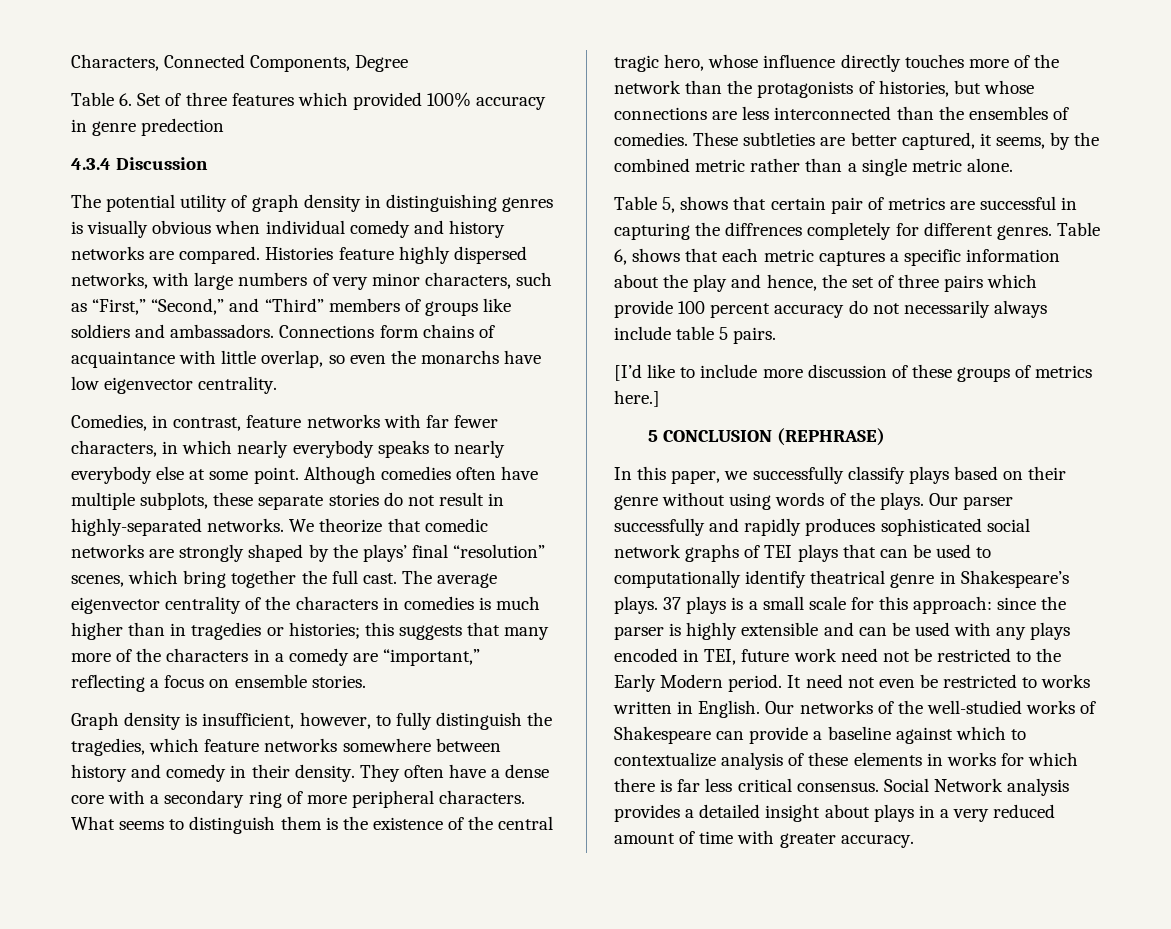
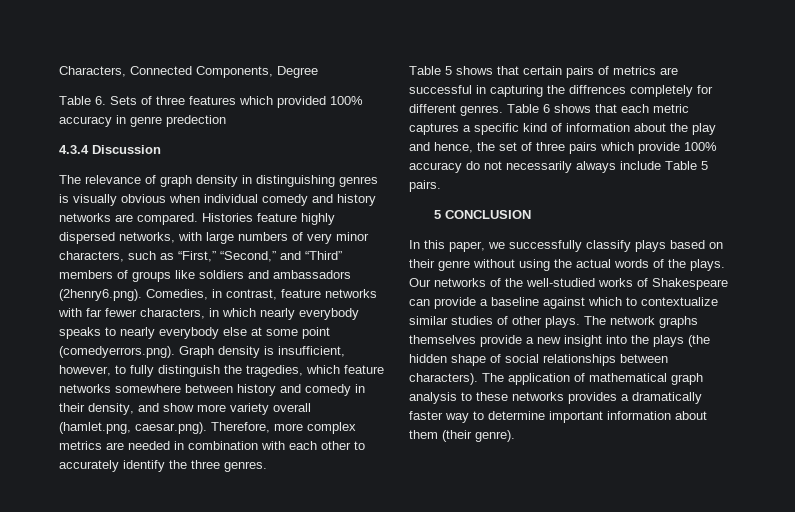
- Table 6. Set of three features which provided 100% accuracy in genre predection
+ Table 6. Sets of three features which provided 100% accuracy in genre predection
- The potential utility of graph density in distinguishing genres is visually obvious when individual comedy and history networks are compared.
+ The relevance of graph density in distinguishing genres is visually obvious when individual comedy and history networks are compared.
- Histories feature highly dispersed networks, with large numbers of very minor characters, such as “First,” “Second,” and “Third” members of groups like soldiers and ambassadors. Connections form chains of acquaintance with little overlap, so even the monarchs have low eigenvector centrality.
- Comedies, in contrast, feature networks with far fewer characters, in which nearly everybody speaks to nearly everybody else at some point. Although comedies often have multiple subplots, these separate stories do not result in highly-separated networks. We theorize that comedic networks are strongly shaped by the plays’ final “resolution” scenes, which bring together the full cast. The average eigenvector centrality of the characters in comedies is much higher than in tragedies or histories; this suggests that many more of the characters in a comedy are “important,” reflecting a focus on ensemble stories.
- Graph density is insufficient, however, to fully distinguish the tragedies, which feature networks somewhere between history and comedy in their density. They often have a dense core with a secondary ring of more peripheral characters. What seems to distinguish them is the existence of the central tragic hero, whose influence directly touches more of the network than the protagonists of histories, but whose connections are less interconnected than the ensembles of comedies. These subtleties are better captured, it seems, by the combined metric rather than a single metric alone.
- Table 5, shows that certain pair of metrics are successful in capturing the diffrences completely for different genres.
+ Histories feature highly dispersed networks, with large numbers of very minor characters, such as “First,” “Second,” and “Third” members of groups like soldiers and ambassadors (2henry6.png). Comedies, in contrast, feature networks with far fewer characters, in which nearly everybody speaks to nearly everybody else at some point (comedyerrors.png). Graph density is insufficient, however, to fully distinguish the tragedies, which feature networks somewhere between history and comedy in their density, and show more variety overall (hamlet.png, caesar.png). Therefore, more complex metrics are needed in combination with each other to accurately identify the three genres.
+ Table 5 shows that certain pairs of metrics are successful in capturing the diffrences completely for different genres.
- Table 6, shows that each metric captures a specific information about the play and hence, the set of three pairs which provide 100 percent accuracy do not necessarily always include table 5 pairs.
+ Table 6 shows that each metric captures a specific kind of information about the play and hence, the set of three pairs which provide 100% accuracy do not necessarily always include Table 5 pairs.
- [I’d like to include more discussion of these groups of metrics here.]
- 5 CONCLUSION (REPHRASE)
+ 5 CONCLUSION
- In this paper, we successfully classify plays based on their genre without using words of the plays.
+ In this paper, we successfully classify plays based on their genre without using the actual words of the plays.
- Our parser successfully and rapidly produces sophisticated social network graphs of TEI plays that can be used to computationally identify theatrical genre in Shakespeare’s plays. 37 plays is a small scale for this approach: since the parser is highly extensible and can be used with any plays encoded in TEI, future work need not be restricted to the Early Modern period. It need not even be restricted to works written in English. Our networks of the well-studied works of Shakespeare can provide a baseline against which to contextualize analysis of these elements in works for which there is far less critical consensus. Social Network analysis provides a detailed insight about plays in a very reduced amount of time with greater accuracy.
+ Our networks of the well-studied works of Shakespeare can provide a baseline against which to contextualize similar studies of other plays. The network graphs themselves provide a new insight into the plays (the hidden shape of social relationships between characters). The application of mathematical graph analysis to these networks provides a dramatically faster way to determine important information about them (their genre).

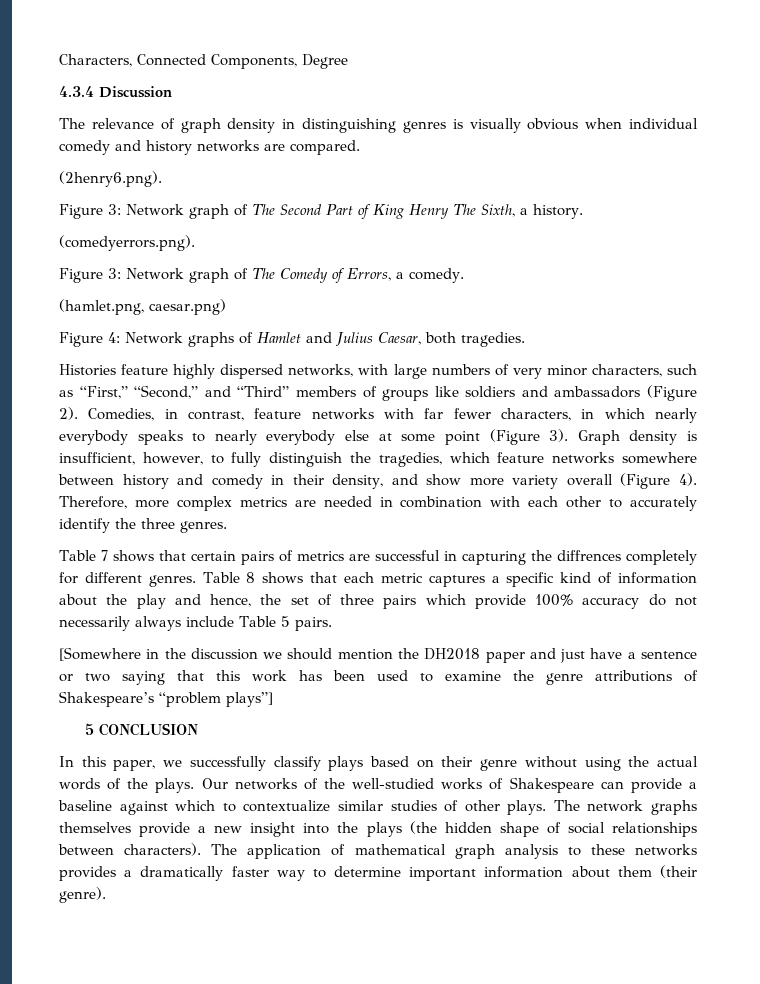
- Table 6. Sets of three features which provided 100% accuracy in genre predection
- The relevance of graph density in distinguishing genres is visually obvious when individual comedy and history networks are compared. Histories feature highly dispersed networks, with large numbers of very minor characters, such as “First,” “Second,” and “Third” members of groups like soldiers and ambassadors (2henry6.png). Comedies, in contrast, feature networks with far fewer characters, in which nearly everybody speaks to nearly everybody else at some point (comedyerrors.png). Graph density is insufficient, however, to fully distinguish the tragedies, which feature networks somewhere between history and comedy in their density, and show more variety overall (hamlet.png, caesar.png). Therefore, more complex metrics are needed in combination with each other to accurately identify the three genres.
+ The relevance of graph density in distinguishing genres is visually obvious when individual comedy and history networks are compared.
+ (2henry6.png).
+ Figure 3: Network graph of The Second Part of King Henry The Sixth, a history.
+ (comedyerrors.png).
+ Figure 3: Network graph of The Comedy of Errors, a comedy.
+ (hamlet.png, caesar.png)
+ Figure 4: Network graphs of Hamlet and Julius Caesar, both tragedies.
+ Histories feature highly dispersed networks, with large numbers of very minor characters, such as “First,” “Second,” and “Third” members of groups like soldiers and ambassadors (Figure 2). Comedies, in contrast, feature networks with far fewer characters, in which nearly everybody speaks to nearly everybody else at some point (Figure 3). Graph density is insufficient, however, to fully distinguish the tragedies, which feature networks somewhere between history and comedy in their density, and show more variety overall (Figure 4). Therefore, more complex metrics are needed in combination with each other to accurately identify the three genres.
- Table 5 shows that certain pairs of metrics are successful in capturing the diffrences completely for different genres.
+ Table 7 shows that certain pairs of metrics are successful in capturing the diffrences completely for different genres.
- Table 6 shows that each metric captures a specific kind of information about the play and hence, the set of three pairs which provide 100% accuracy do not necessarily always include Table 5 pairs.
+ Table 8 shows that each metric captures a specific kind of information about the play and hence, the set of three pairs which provide 100% accuracy do not necessarily always include Table 5 pairs.
+ [Somewhere in the discussion we should mention the DH2018 paper and just have a sentence or two saying that this work has been used to examine the genre attributions of Shakespeare’s “problem plays”]

